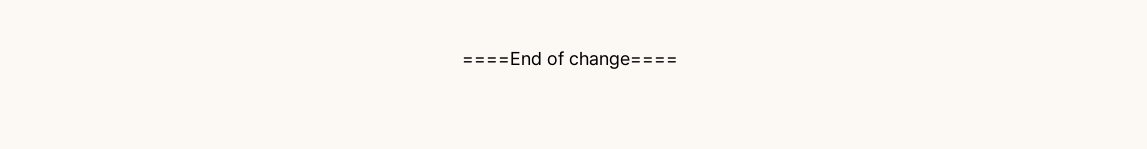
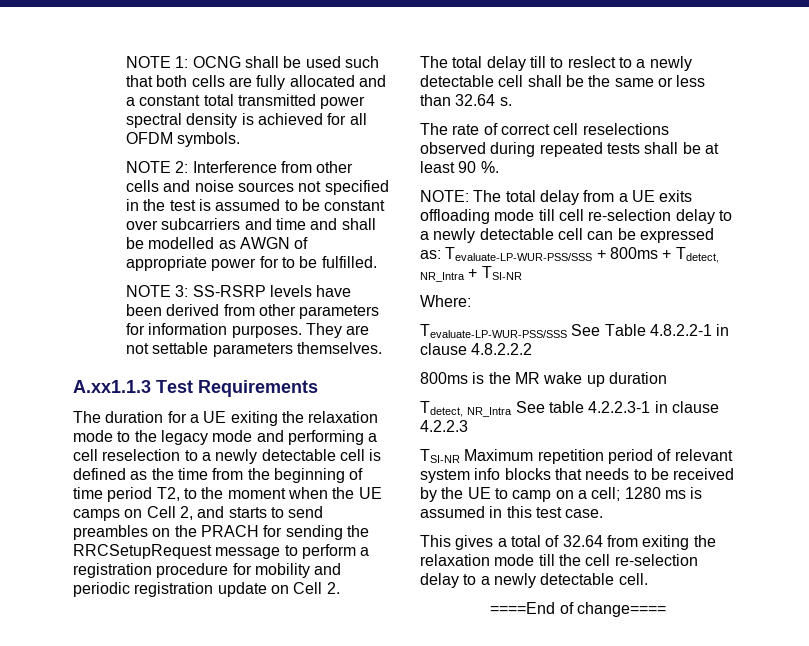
+ NOTE 1: OCNG shall be used such that both cells are fully allocated and a constant total transmitted power spectral density is achieved for all OFDM symbols.
+ NOTE 2: Interference from other cells and noise sources not specified in the test is assumed to be constant over subcarriers and time and shall be modelled as AWGN of appropriate power for to be fulfilled.
+ NOTE 3: SS-RSRP levels have been derived from other parameters for information purposes. They are not settable parameters themselves.
+ A.xx1.1.3 Test Requirements
+ The duration for a UE exiting the relaxation mode to the legacy mode and performing a cell reselection to a newly detectable cell is defined as the time from the beginning of time period T2, to the moment when the UE camps on Cell 2, and starts to send preambles on the PRACH for sending the RRCSetupRequest message to perform a registration procedure for mobility and periodic registration update on Cell 2.
+ The total delay till to reslect to a newly detectable cell shall be the same or less than 32.64 s.
+ The rate of correct cell reselections observed during repeated tests shall be at least 90 %.
+ NOTE: The total delay from a UE exits offloading mode till cell re-selection delay to a newly detectable cell can be expressed as: Tevaluate-LP-WUR-PSS/SSS + 800ms + Tdetect, NR_Intra + TSI-NR
+ Where:
+ Tevaluate-LP-WUR-PSS/SSS See Table 4.8.2.2-1 in clause 4.8.2.2.2
+ 800ms is the MR wake up duration
+ Tdetect, NR_Intra See table 4.2.2.3-1 in clause 4.2.2.3
+ TSI-NR Maximum repetition period of relevant system info blocks that needs to be received by the UE to camp on a cell; 1280 ms is assumed in this test case.
+ This gives a total of 32.64 from exiting the relaxation mode till the cell re-selection delay to a newly detectable cell.

